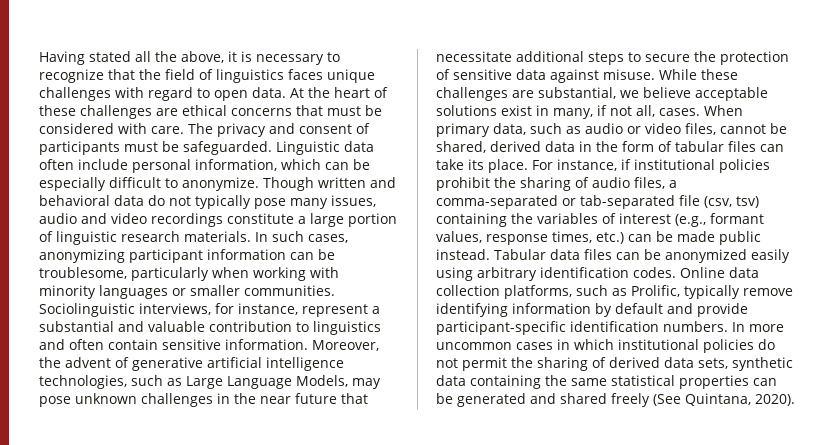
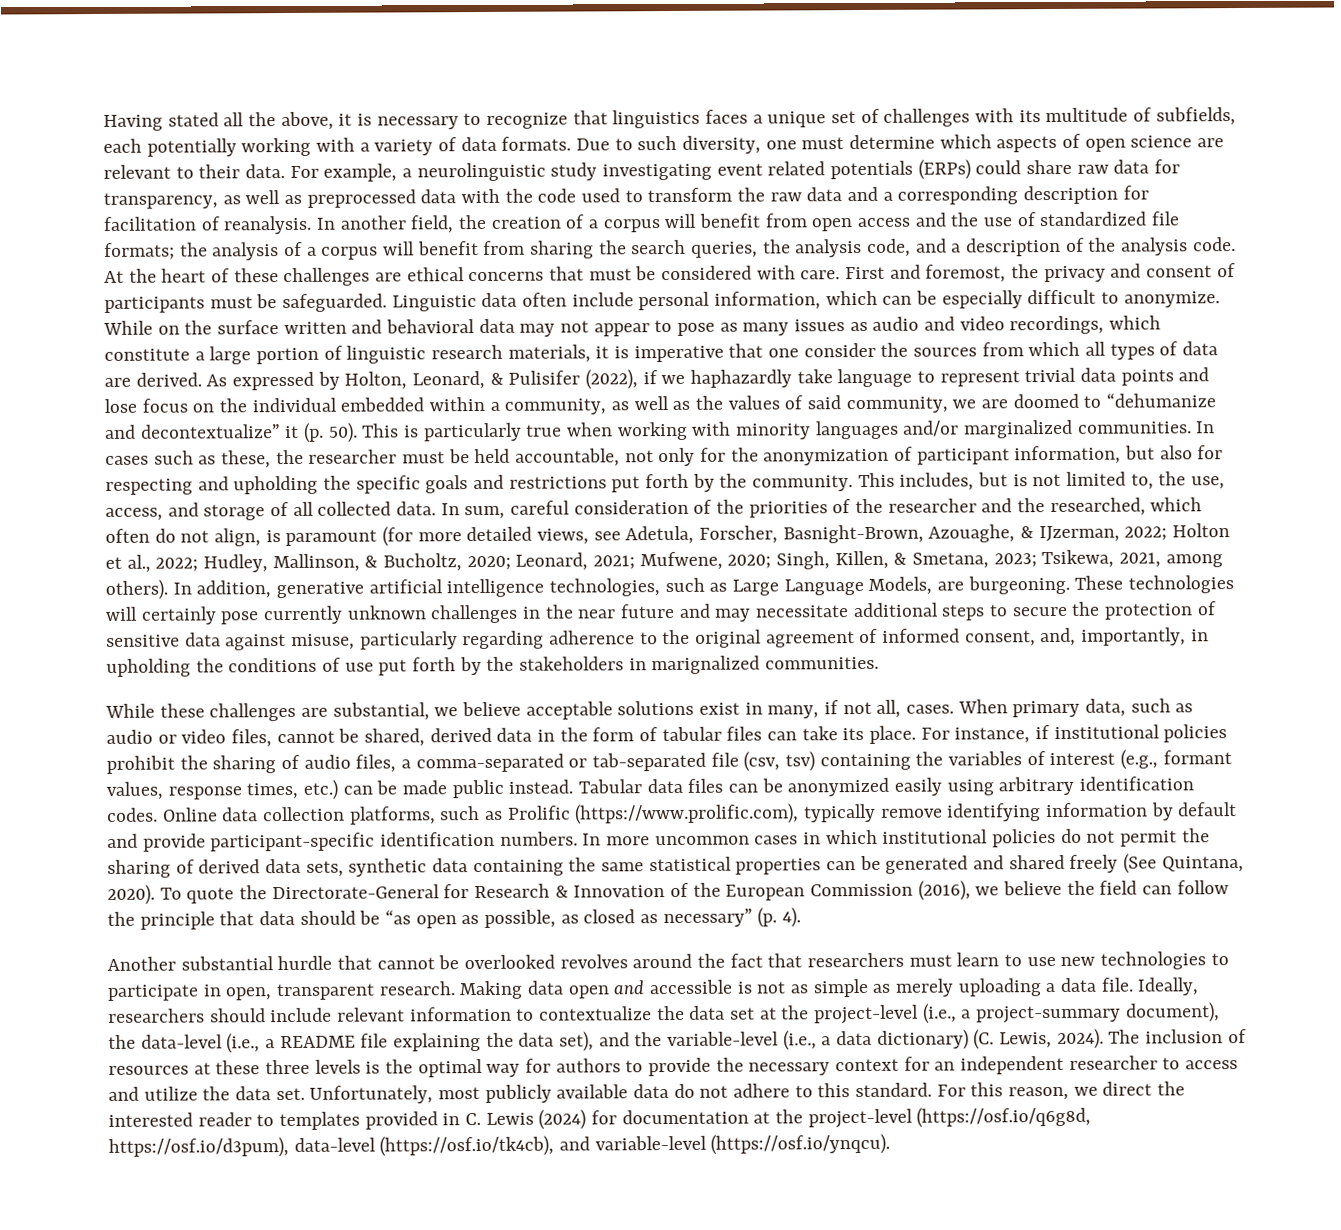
- Having stated all the above, it is necessary to recognize that the field of linguistics faces unique challenges with regard to open data.
+ Having stated all the above, it is necessary to recognize that linguistics faces a unique set of challenges with its multitude of subfields, each potentially working with a variety of data formats. Due to such diversity, one must determine which aspects of open science are relevant to their data. For example, a neurolinguistic study investigating event related potentials (ERPs) could share raw data for transparency, as well as preprocessed data with the code used to transform the raw data and a corresponding description for facilitation of reanalysis. In another field, the creation of a corpus will benefit from open access and the use of standardized file formats; the analysis of a corpus will benefit from sharing the search queries, the analysis code, and a description of the analysis code.
- The privacy and consent of participants must be safeguarded.
+ First and foremost, the privacy and consent of participants must be safeguarded.
- Though written and behavioral data do not typically pose many issues, audio and video recordings constitute a large portion of linguistic research materials. In such cases, anonymizing participant information can be troublesome, particularly when working with minority languages or smaller communities. Sociolinguistic interviews, for instance, represent a substantial and valuable contribution to linguistics and often contain sensitive information. Moreover, the advent of generative artificial intelligence technologies, such as Large Language Models, may pose unknown challenges in the near future that necessitate additional steps to secure the protection of sensitive data against misuse. While these challenges are substantial, we believe acceptable solutions exist in many, if not all, cases.
+ While on the surface written and behavioral data may not appear to pose as many issues as audio and video recordings, which constitute a large portion of linguistic research materials, it is imperative that one consider the sources from which all types of data are derived. As expressed by Holton, Leonard, & Pulisifer (2022), if we haphazardly take language to represent trivial data points and lose focus on the individual embedded within a community, as well as the values of said community, we are doomed to “dehumanize and decontextualize” it (p. 50). This is particularly true when working with minority languages and/or marginalized communities. In cases such as these, the researcher must be held accountable, not only for the anonymization of participant information, but also for respecting and upholding the specific goals and restrictions put forth by the community. This includes, but is not limited to, the use, access, and storage of all collected data. In sum, careful consideration of the priorities of the researcher and the researched, which often do not align, is paramount (for more detailed views, see Adetula, Forscher, Basnight-Brown, Azouaghe, & IJzerman, 2022; Holton et al., 2022; Hudley, Mallinson, & Bucholtz, 2020; Leonard, 2021; Mufwene, 2020; Singh, Killen, & Smetana, 2023; Tsikewa, 2021, among others). In addition, generative artificial intelligence technologies, such as Large Language Models, are burgeoning. These technologies will certainly pose currently unknown challenges in the near future and may necessitate additional steps to secure the protection of sensitive data against misuse, particularly regarding adherence to the original agreement of informed consent, and, importantly, in upholding the conditions of use put forth by the stakeholders in marignalized communities.
+ While these challenges are substantial, we believe acceptable solutions exist in many, if not all, cases.
- Online data collection platforms, such as Prolific, typically remove identifying information by default and provide participant-specific identification numbers.
+ Online data collection platforms, such as Prolific (https://www.prolific.com), typically remove identifying information by default and provide participant-specific identification numbers.
+ To quote the Directorate-General for Research & Innovation of the European Commission (2016), we believe the field can follow the principle that data should be “as open as possible, as closed as necessary” (p. 4).
+ Another substantial hurdle that cannot be overlooked revolves around the fact that researchers must learn to use new technologies to participate in open, transparent research. Making data open and accessible is not as simple as merely uploading a data file. Ideally, researchers should include relevant information to contextualize the data set at the project-level (i.e., a project-summary document), the data-level (i.e., a README file explaining the data set), and the variable-level (i.e., a data dictionary) (C. Lewis, 2024). The inclusion of resources at these three levels is the optimal way for authors to provide the necessary context for an independent researcher to access and utilize the data set. Unfortunately, most publicly available data do not adhere to this standard. For this reason, we direct the interested reader to templates provided in C. Lewis (2024) for documentation at the project-level (https://osf.io/q6g8d, https://osf.io/d3pum), data-level (https://osf.io/tk4cb), and variable-level (https://osf.io/ynqcu).

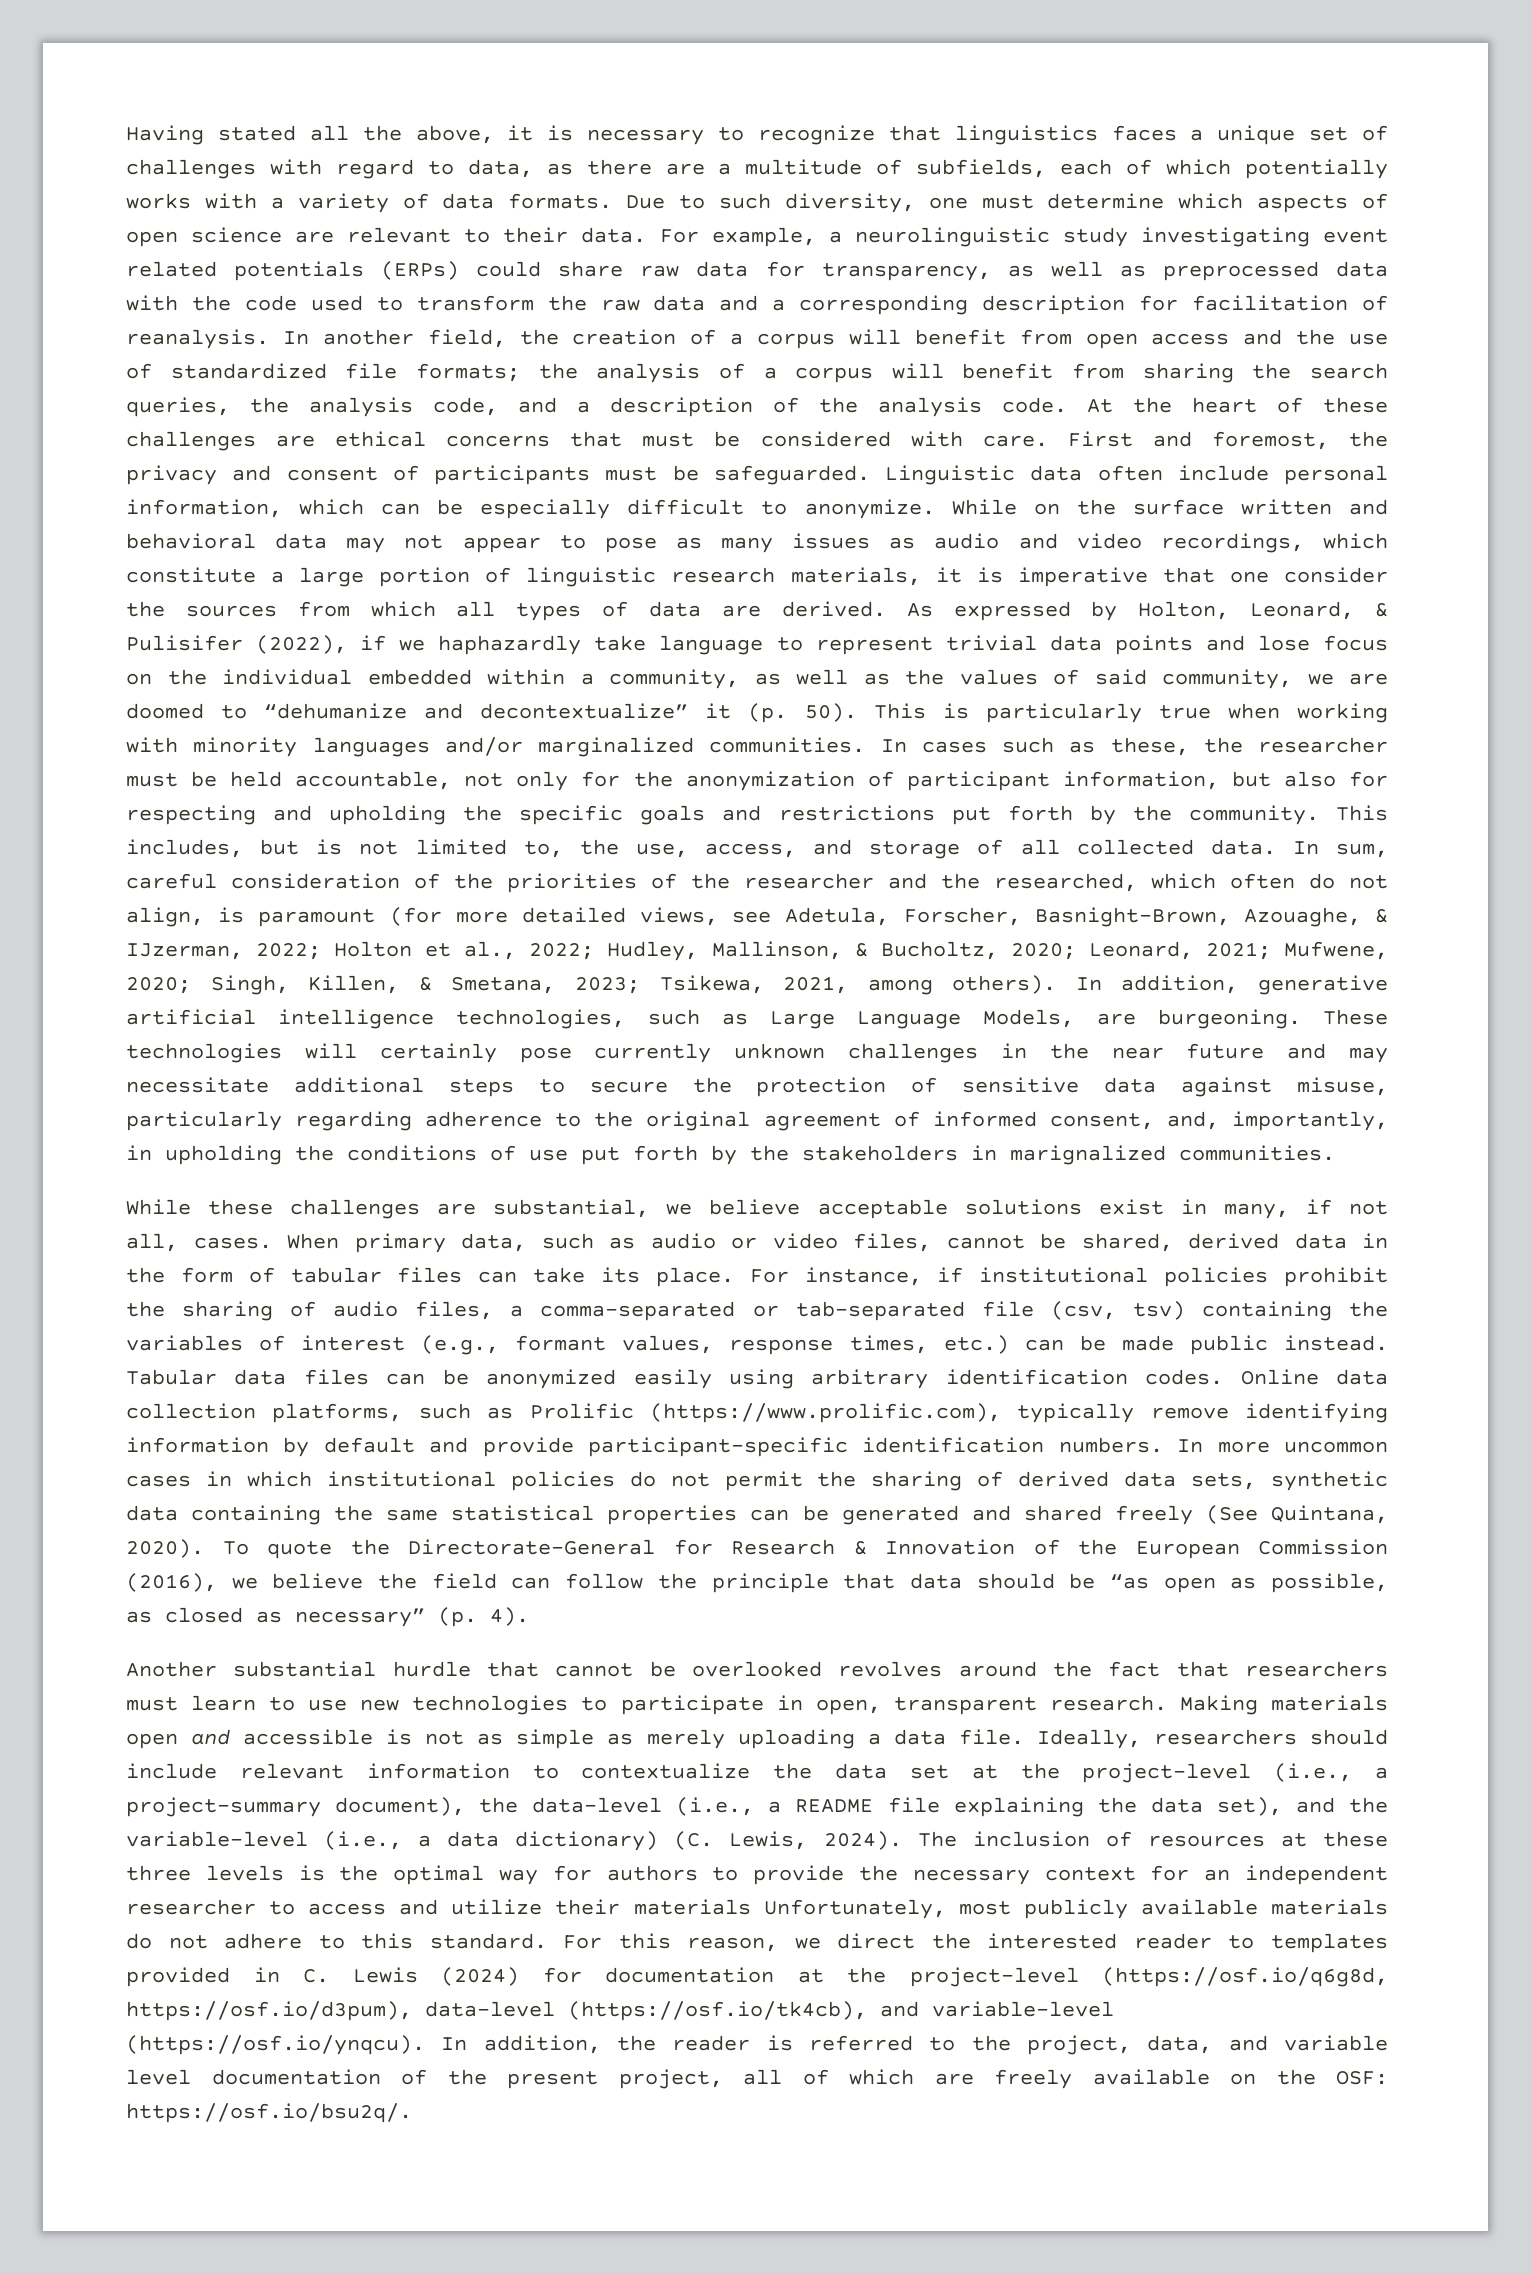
- Having stated all the above, it is necessary to recognize that linguistics faces a unique set of challenges with its multitude of subfields, each potentially working with a variety of data formats.
+ Having stated all the above, it is necessary to recognize that linguistics faces a unique set of challenges with regard to data, as there are a multitude of subfields, each of which potentially works with a variety of data formats.
- Making data open and accessible is not as simple as merely uploading a data file.
+ Making materials open and accessible is not as simple as merely uploading a data file.
- The inclusion of resources at these three levels is the optimal way for authors to provide the necessary context for an independent researcher to access and utilize the data set. Unfortunately, most publicly available data do not adhere to this standard.
+ The inclusion of resources at these three levels is the optimal way for authors to provide the necessary context for an independent researcher to access and utilize their materials Unfortunately, most publicly available materials do not adhere to this standard.
- For this reason, we direct the interested reader to templates provided in C. Lewis (2024) for documentation at the project-level (https://osf.io/q6g8d, https://osf.io/d3pum), data-level (https://osf.io/tk4cb), and variable-level (https://osf.io/ynqcu).
+ For this reason, we direct the interested reader to templates provided in C. Lewis (2024) for documentation at the project-level (https://osf.io/q6g8d, https://osf.io/d3pum), data-level (https://osf.io/tk4cb), and variable-level (https://osf.io/ynqcu). In addition, the reader is referred to the project, data, and variable level documentation of the present project, all of which are freely available on the OSF: https://osf.io/bsu2q/.

